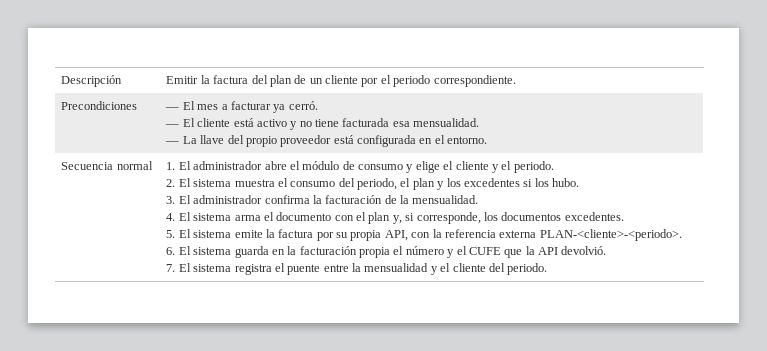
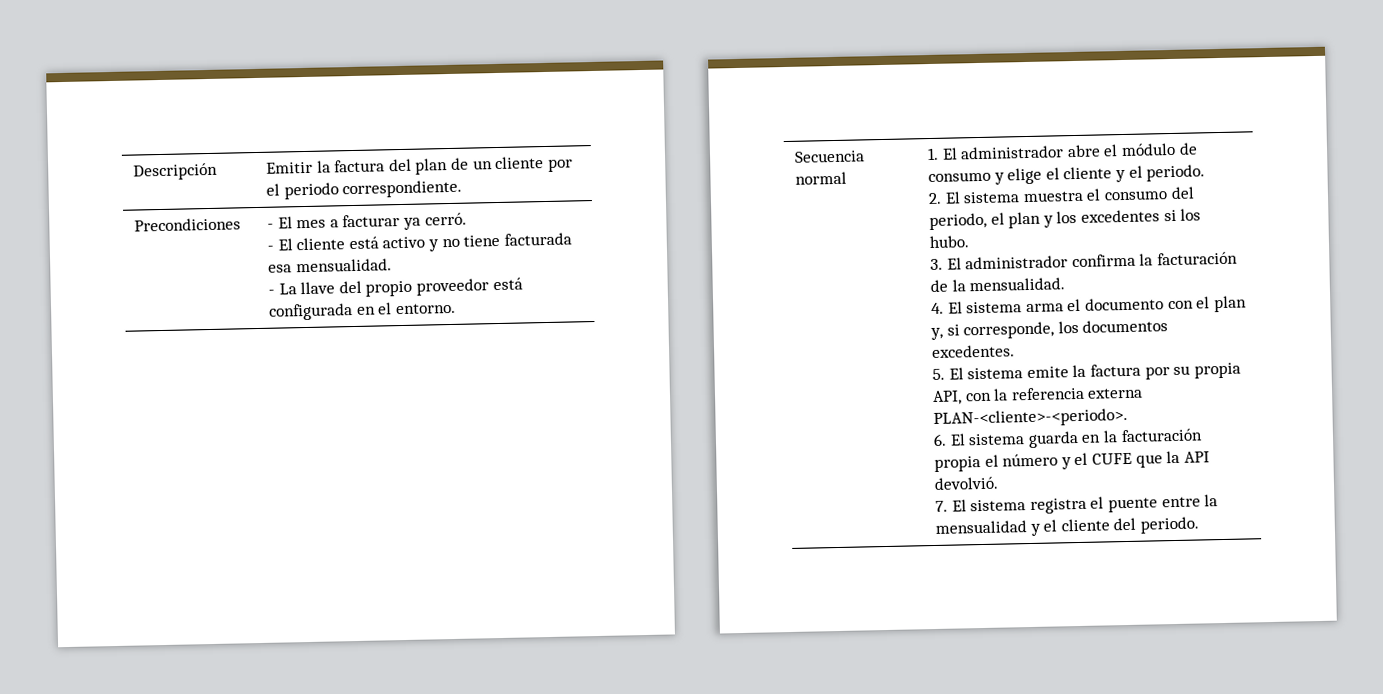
- Precondiciones | — El mes a facturar ya cerró.
- — El cliente está activo y no tiene facturada esa mensualidad.
- — La llave del propio proveedor está configurada en el entorno.
+ Precondiciones | - El mes a facturar ya cerró.
+ - El cliente está activo y no tiene facturada esa mensualidad.
+ - La llave del propio proveedor está configurada en el entorno.

